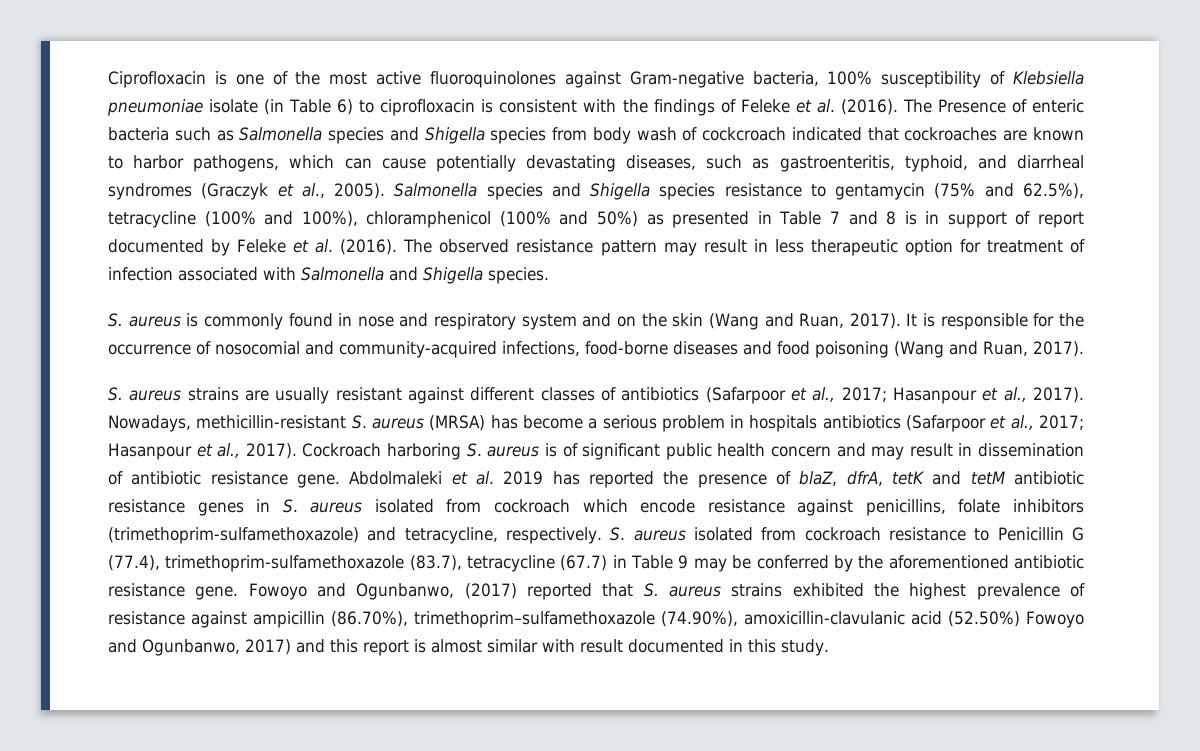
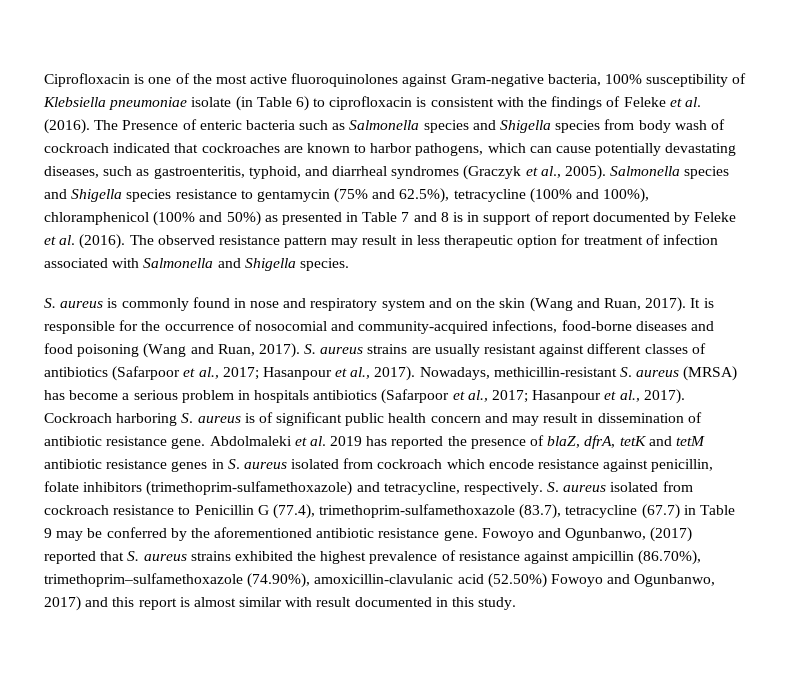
- The Presence of enteric bacteria such as Salmonella species and Shigella species from body wash of cockcroach indicated that cockroaches are known to harbor pathogens, which can cause potentially devastating diseases, such as gastroenteritis, typhoid, and diarrheal syndromes (Graczyk et al., 2005).
+ The Presence of enteric bacteria such as Salmonella species and Shigella species from body wash of cockroach indicated that cockroaches are known to harbor pathogens, which can cause potentially devastating diseases, such as gastroenteritis, typhoid, and diarrheal syndromes (Graczyk et al., 2005).
- It is responsible for the occurrence of nosocomial and community-acquired infections, food-borne diseases and food poisoning (Wang and Ruan, 2017).
- S. aureus strains are usually resistant against different classes of antibiotics (Safarpoor et al., 2017; Hasanpour et al., 2017).
+ It is responsible for the occurrence of nosocomial and community-acquired infections, food-borne diseases and food poisoning (Wang and Ruan, 2017). S. aureus strains are usually resistant against different classes of antibiotics (Safarpoor et al., 2017; Hasanpour et al., 2017).
- Abdolmaleki et al. 2019 has reported the presence of blaZ, dfrA, tetK and tetM antibiotic resistance genes in S. aureus isolated from cockroach which encode resistance against penicillins, folate inhibitors (trimethoprim-sulfamethoxazole) and tetracycline, respectively.
+ Abdolmaleki et al. 2019 has reported the presence of blaZ, dfrA, tetK and tetM antibiotic resistance genes in S. aureus isolated from cockroach which encode resistance against penicillin, folate inhibitors (trimethoprim-sulfamethoxazole) and tetracycline, respectively.

